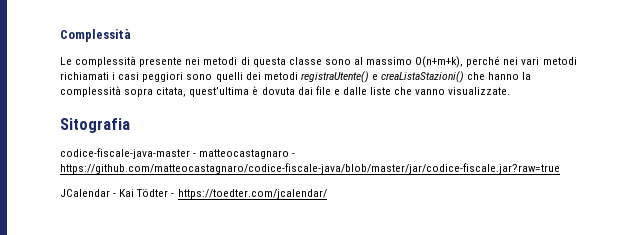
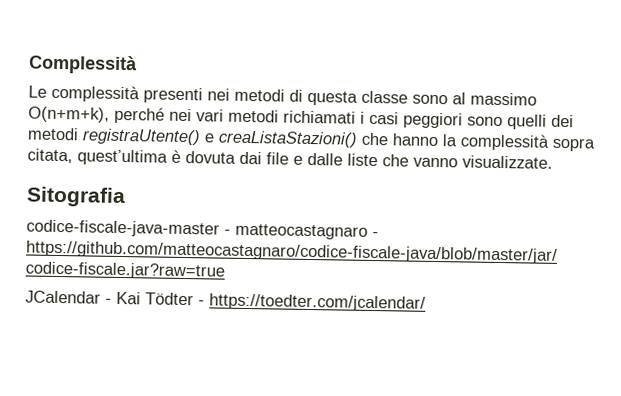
- Le complessità presente nei metodi di questa classe sono al massimo O(n+m+k), perché nei vari metodi richiamati i casi peggiori sono quelli dei metodi registraUtente() e creaListaStazioni() che hanno la complessità sopra citata, quest’ultima è dovuta dai file e dalle liste che vanno visualizzate.
+ Le complessità presenti nei metodi di questa classe sono al massimo O(n+m+k), perché nei vari metodi richiamati i casi peggiori sono quelli dei metodi registraUtente() e creaListaStazioni() che hanno la complessità sopra citata, quest’ultima è dovuta dai file e dalle liste che vanno visualizzate.

